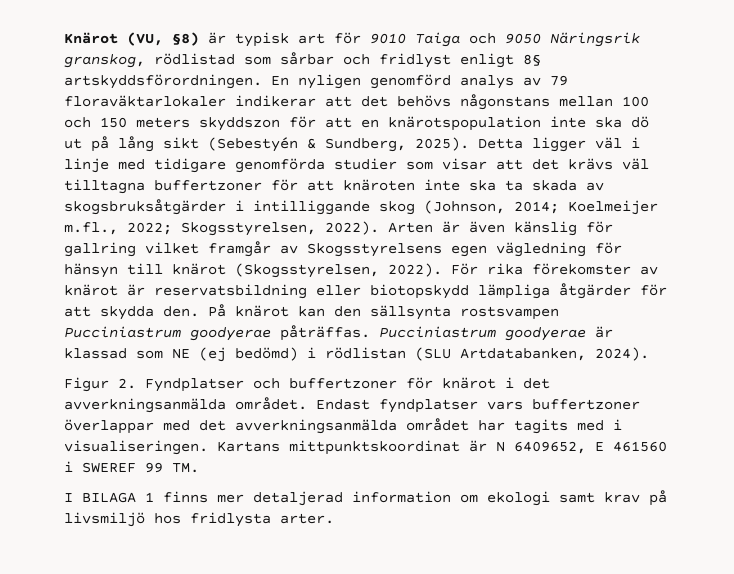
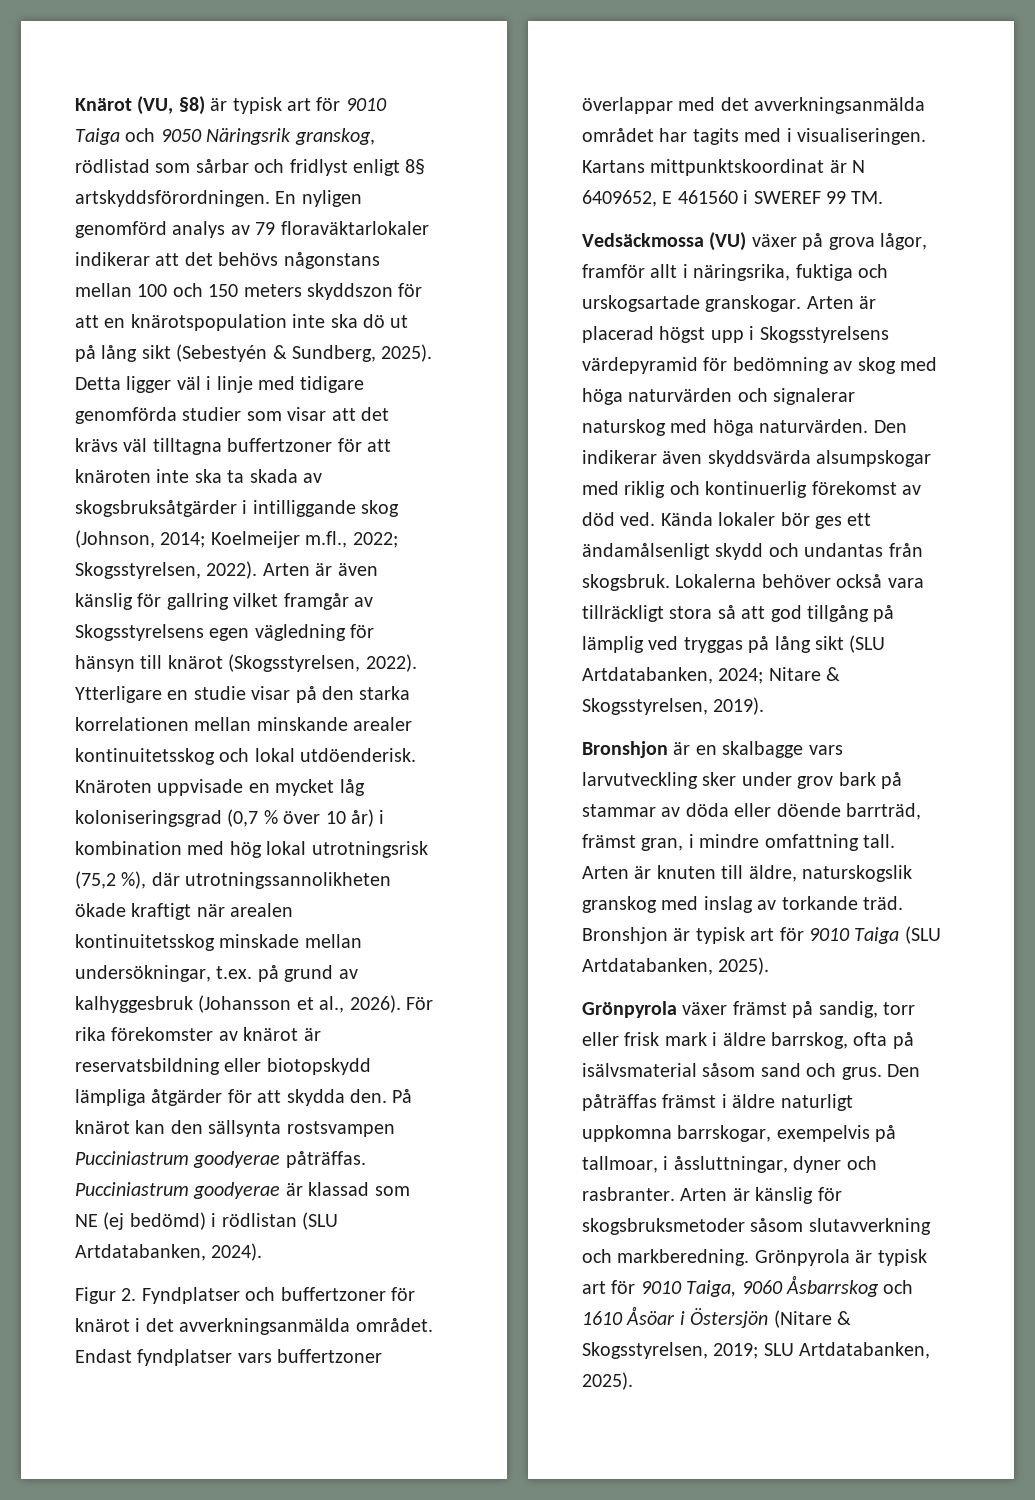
+ Ytterligare en studie visar på den starka korrelationen mellan minskande arealer kontinuitetsskog och lokal utdöenderisk. Knäroten uppvisade en mycket låg koloniseringsgrad (0,7 % över 10 år) i kombination med hög lokal utrotningsrisk (75,2 %), där utrotningssannolikheten ökade kraftigt när arealen kontinuitetsskog minskade mellan undersökningar, t.ex. på grund av kalhyggesbruk (Johansson et al., 2026).
- I BILAGA 1 finns mer detaljerad information om ekologi samt krav på livsmiljö hos fridlysta arter.
+ Vedsäckmossa (VU) växer på grova lågor, framför allt i näringsrika, fuktiga och urskogsartade granskogar. Arten är placerad högst upp i Skogsstyrelsens värdepyramid för bedömning av skog med höga naturvärden och signalerar naturskog med höga naturvärden. Den indikerar även skyddsvärda alsumpskogar med riklig och kontinuerlig förekomst av död ved. Kända lokaler bör ges ett ändamålsenligt skydd och undantas från skogsbruk. Lokalerna behöver också vara tillräckligt stora så att god tillgång på lämplig ved tryggas på lång sikt (SLU Artdatabanken, 2024; Nitare & Skogsstyrelsen, 2019).
+ Bronshjon är en skalbagge vars larvutveckling sker under grov bark på stammar av döda eller döende barrträd, främst gran, i mindre omfattning tall. Arten är knuten till äldre, naturskogslik granskog med inslag av torkande träd. Bronshjon är typisk art för 9010 Taiga (SLU Artdatabanken, 2025).
+ Grönpyrola växer främst på sandig, torr eller frisk mark i äldre barrskog, ofta på isälvsmaterial såsom sand och grus. Den påträffas främst i äldre naturligt uppkomna barrskogar, exempelvis på tallmoar, i åssluttningar, dyner och rasbranter. Arten är känslig för skogsbruksmetoder såsom slutavverkning och markberedning. Grönpyrola är typisk art för 9010 Taiga, 9060 Åsbarrskog och 1610 Åsöar i Östersjön (Nitare & Skogsstyrelsen, 2019; SLU Artdatabanken, 2025).

